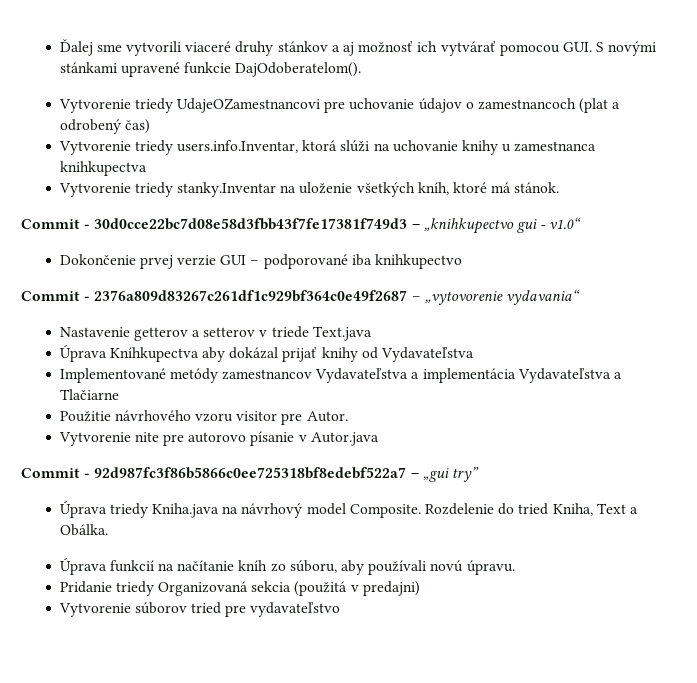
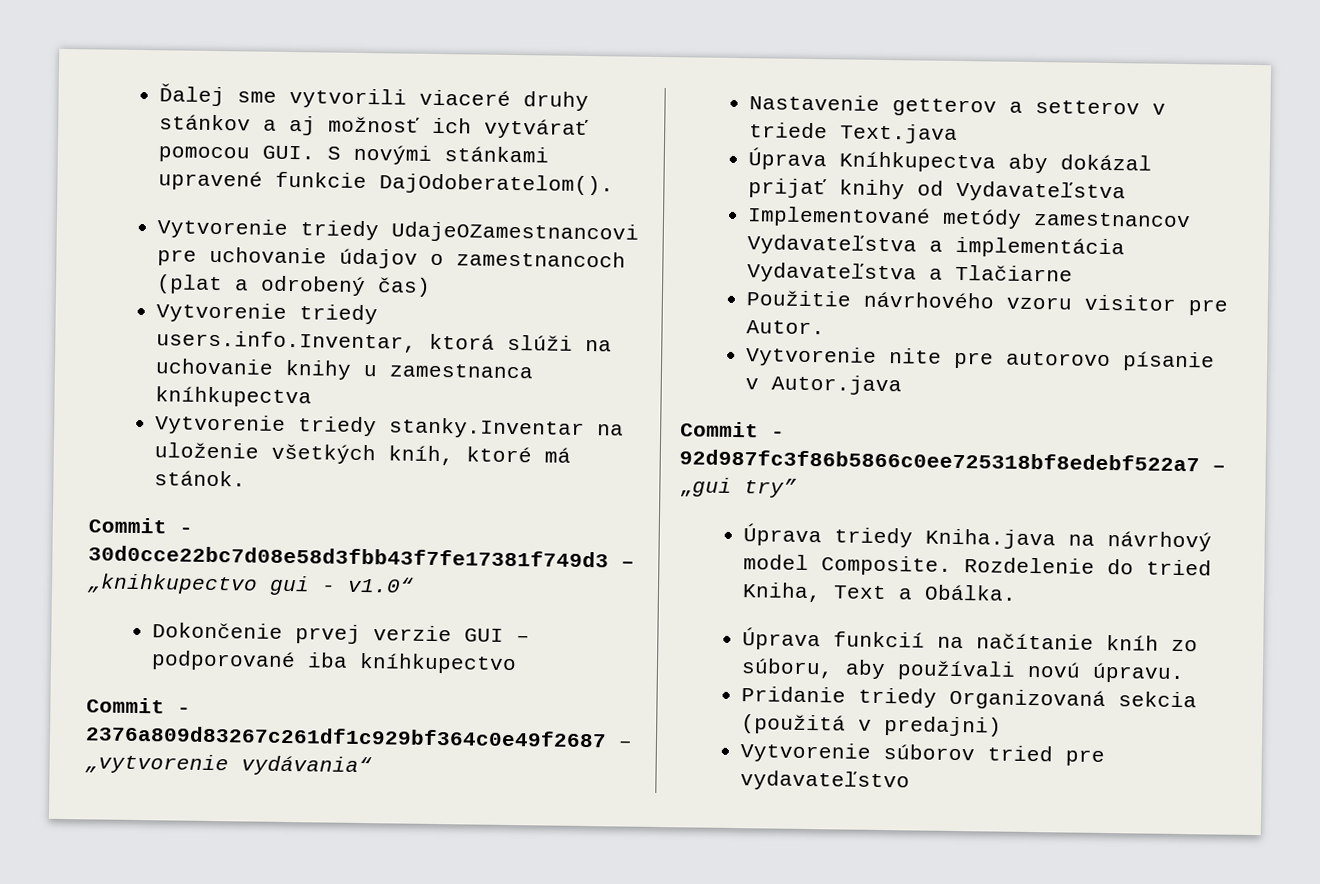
- Vytvorenie triedy users.info.Inventar, ktorá slúži na uchovanie knihy u zamestnanca knihkupectva
+ Vytvorenie triedy users.info.Inventar, ktorá slúži na uchovanie knihy u zamestnanca kníhkupectva
- Dokončenie prvej verzie GUI – podporované iba knihkupectvo
+ Dokončenie prvej verzie GUI – podporované iba kníhkupectvo
- Commit - 2376a809d83267c261df1c929bf364c0e49f2687 – „vytovorenie vydavania“
+ Commit - 2376a809d83267c261df1c929bf364c0e49f2687 – „vytvorenie vydávania“

